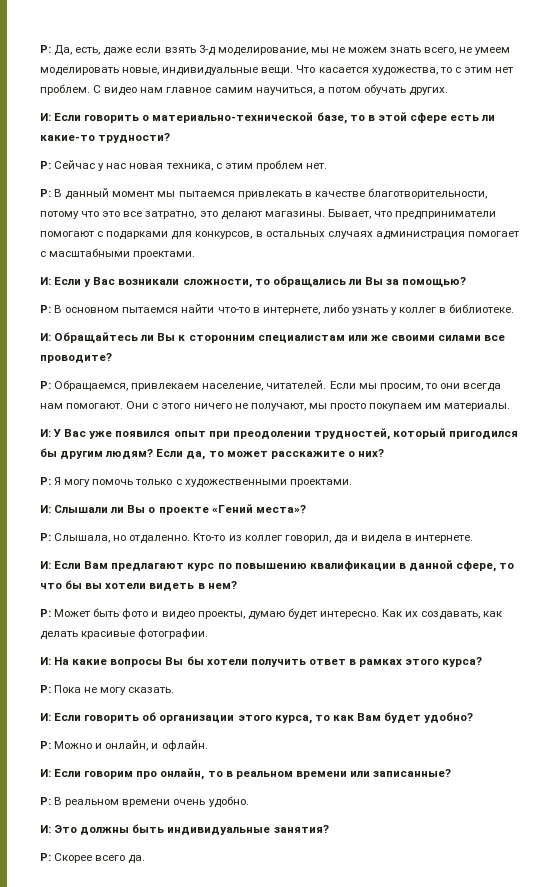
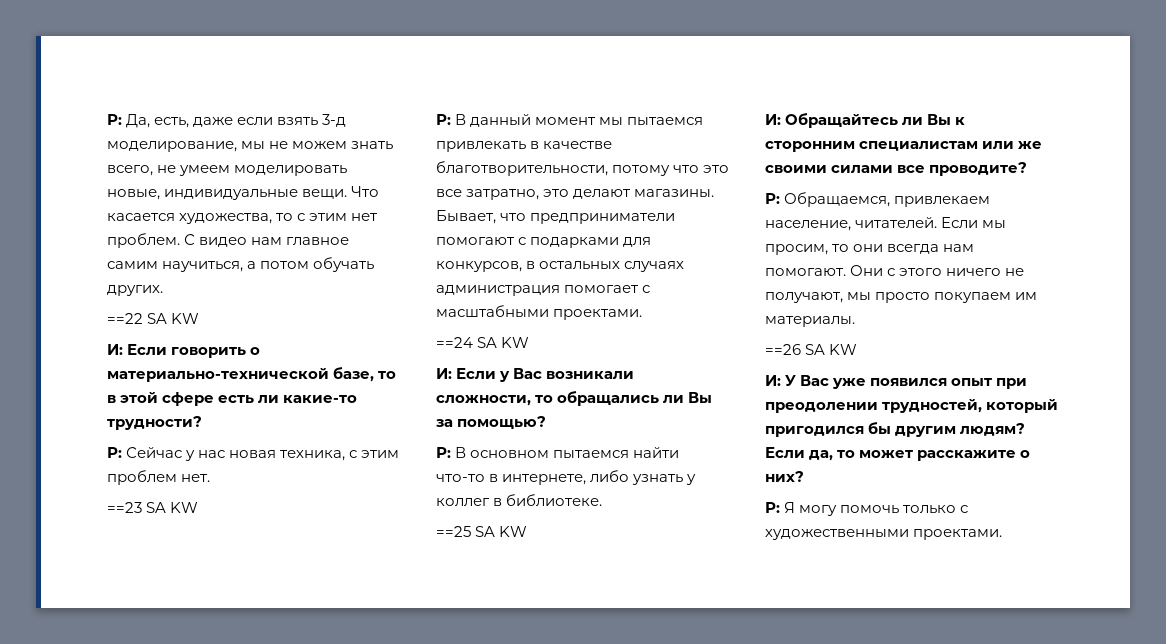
+ ==22 SA KW
+ ==23 SA KW
+ ==24 SA KW
+ ==25 SA KW
+ ==26 SA KW
- И: Слышали ли Вы о проекте «Гений места»?
- Р: Слышала, но отдаленно. Кто-то из коллег говорил, да и видела в интернете.
- И: Если Вам предлагают курс по повышению квалификации в данной сфере, то что бы вы хотели видеть в нем?
- Р: Может быть фото и видео проекты, думаю будет интересно. Как их создавать, как делать красивые фотографии.
- И: На какие вопросы Вы бы хотели получить ответ в рамках этого курса?
- Р: Пока не могу сказать.
- И: Если говорить об организации этого курса, то как Вам будет удобно?
- Р: Можно и онлайн, и офлайн.
- И: Если говорим про онлайн, то в реальном времени или записанные?
- Р: В реальном времени очень удобно.
- И: Это должны быть индивидуальные занятия?
- Р: Скорее всего да.

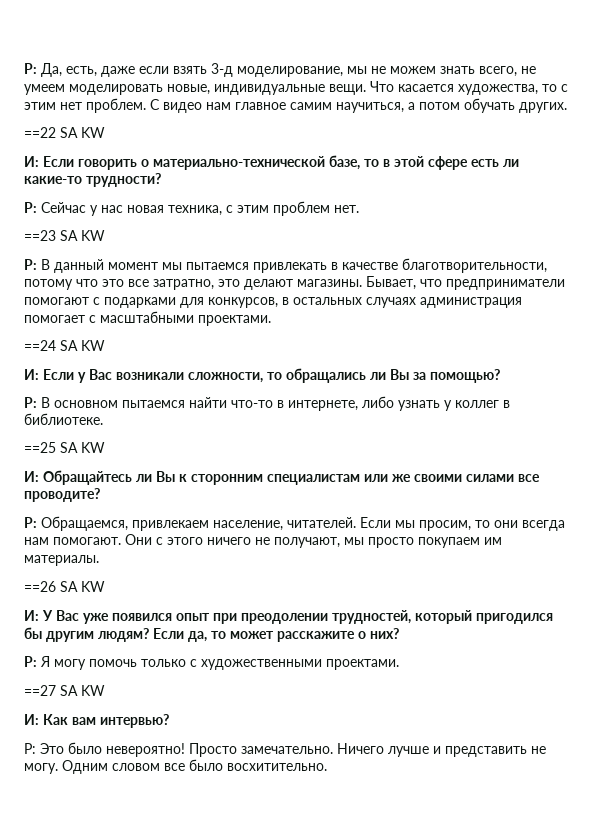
+ ==27 SA KW
+ И: Как вам интервью?
+ Р: Это было невероятно! Просто замечательно. Ничего лучше и представить не могу. Одним словом все было восхитительно.

